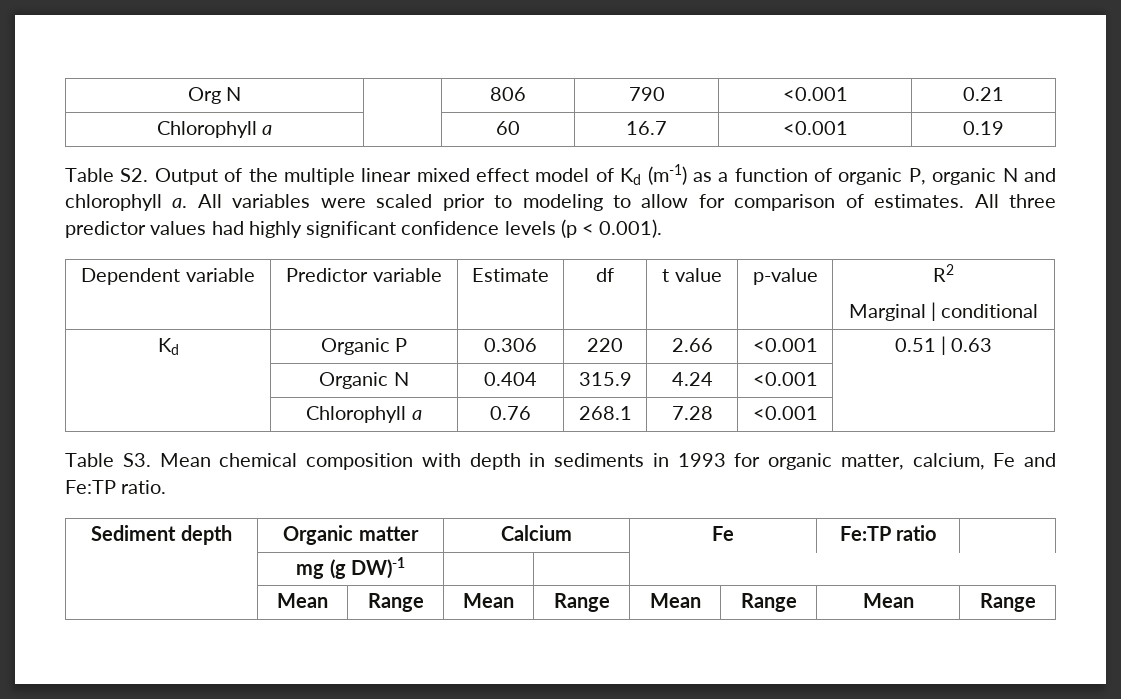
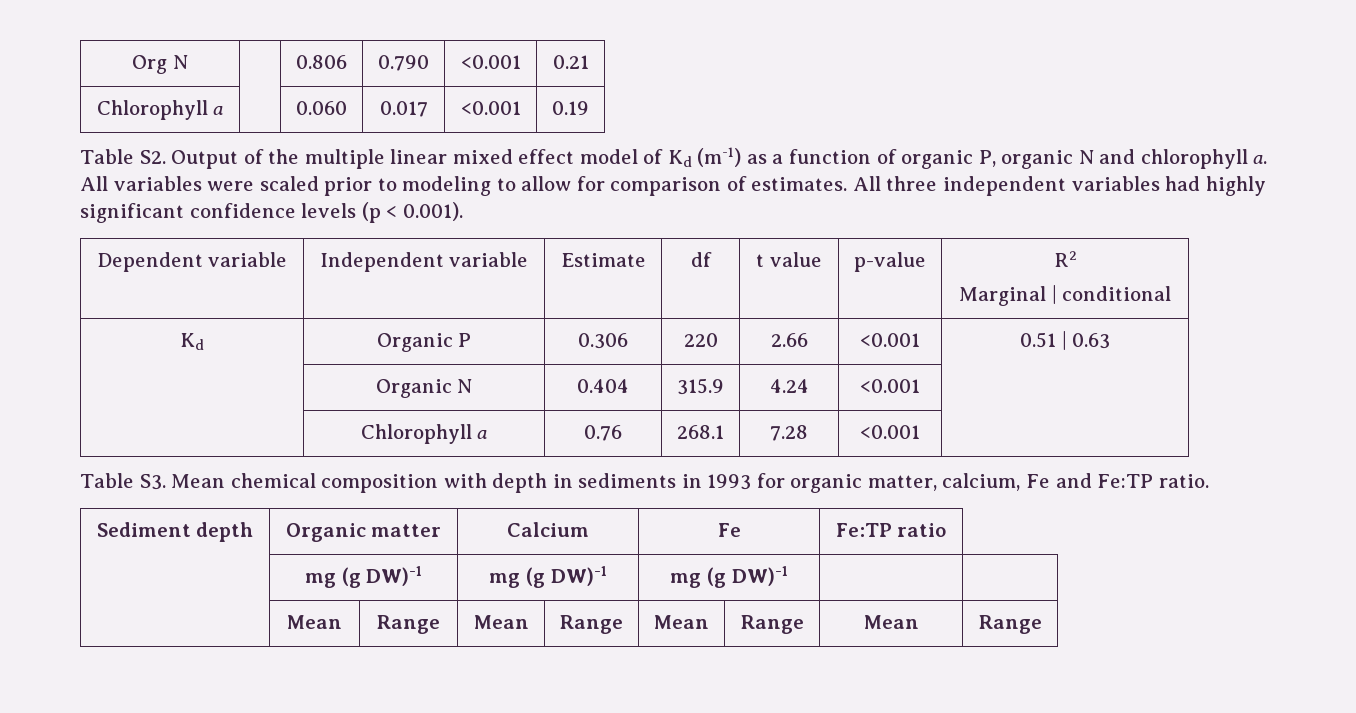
- Org N | | 806 | 790 | <0.001 | 0.21
+ Org N | | 0.806 | 0.790 | <0.001 | 0.21
- Chlorophyll a | | 60 | 16.7 | <0.001 | 0.19
+ Chlorophyll a | | 0.060 | 0.017 | <0.001 | 0.19
- All three predictor values had highly significant confidence levels (p < 0.001).
+ All three independent variables had highly significant confidence levels (p < 0.001).
- Dependent variable | Predictor variable | Estimate | df | t value | p-value | R2
+ Dependent variable | Independent variable | Estimate | df | t value | p-value | R2
- Sediment depth | Organic matter | Calcium | Fe | Fe:TP ratio |
- | mg (g DW)-1 | |
+ Sediment depth | Organic matter | Calcium | Fe | Fe:TP ratio
+ | mg (g DW)-1 | mg (g DW)-1 | mg (g DW)-1 | |

